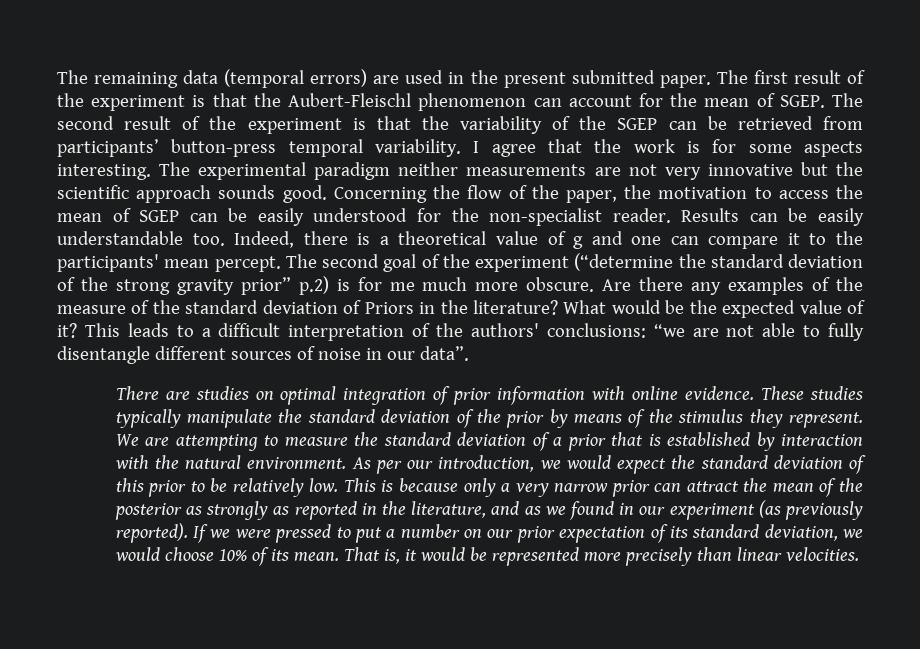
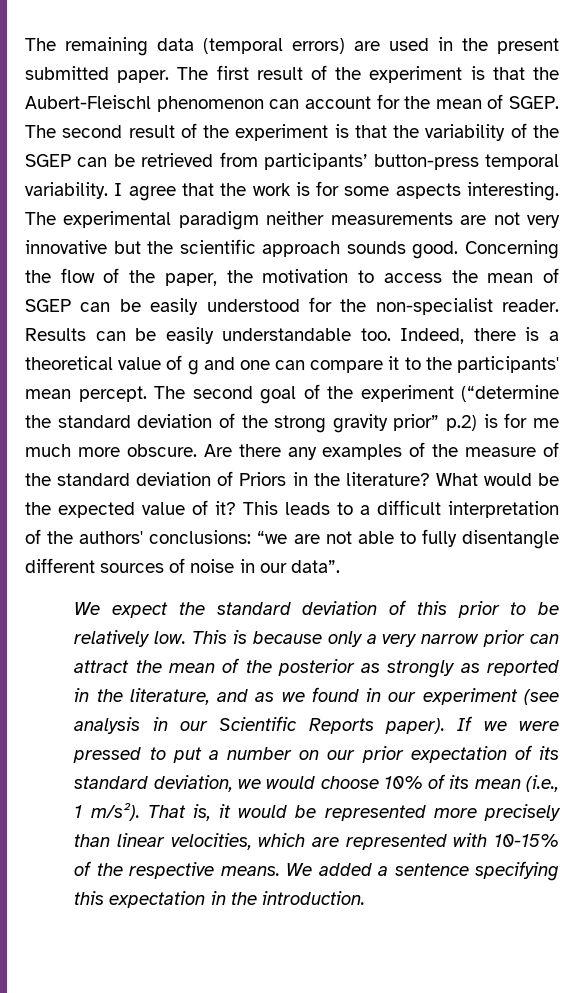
- There are studies on optimal integration of prior information with online evidence. These studies typically manipulate the standard deviation of the prior by means of the stimulus they represent. We are attempting to measure the standard deviation of a prior that is established by interaction with the natural environment. As per our introduction, we would expect the standard deviation of this prior to be relatively low.
+ We expect the standard deviation of this prior to be relatively low.
- This is because only a very narrow prior can attract the mean of the posterior as strongly as reported in the literature, and as we found in our experiment (as previously reported).
+ This is because only a very narrow prior can attract the mean of the posterior as strongly as reported in the literature, and as we found in our experiment (see analysis in our Scientific Reports paper).
- If we were pressed to put a number on our prior expectation of its standard deviation, we would choose 10% of its mean.
+ If we were pressed to put a number on our prior expectation of its standard deviation, we would choose 10% of its mean (i.e., 1 m/s²).
- That is, it would be represented more precisely than linear velocities.
+ That is, it would be represented more precisely than linear velocities, which are represented with 10-15% of the respective means. We added a sentence specifying this expectation in the introduction.

